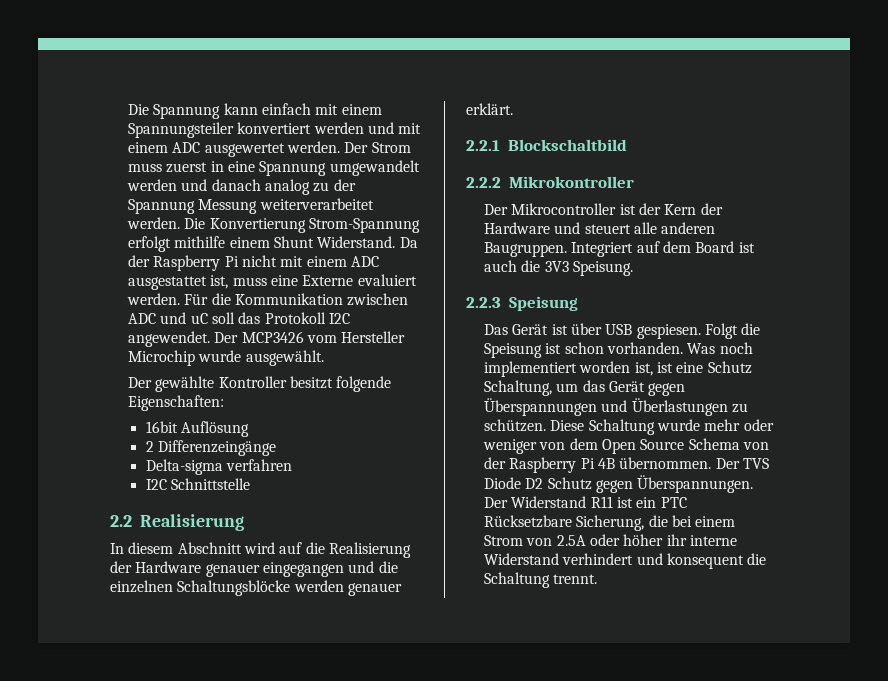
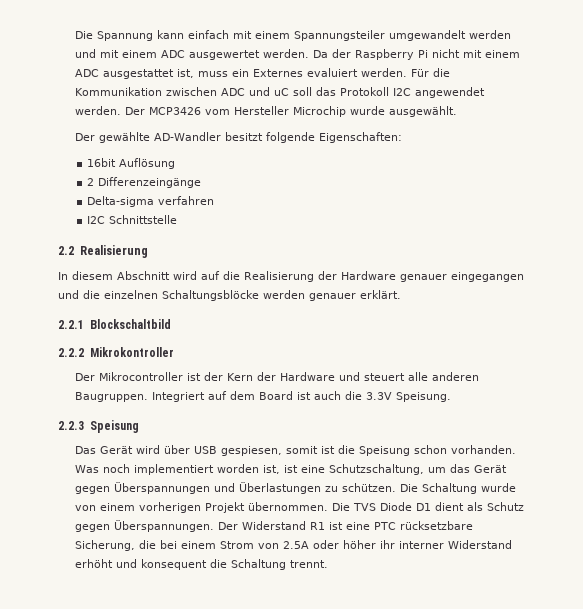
- Die Spannung kann einfach mit einem Spannungsteiler konvertiert werden und mit einem ADC ausgewertet werden.
+ Die Spannung kann einfach mit einem Spannungsteiler umgewandelt werden und mit einem ADC ausgewertet werden.
- Der Strom muss zuerst in eine Spannung umgewandelt werden und danach analog zu der Spannung Messung weiterverarbeitet werden. Die Konvertierung Strom-Spannung erfolgt mithilfe einem Shunt Widerstand.
- Da der Raspberry Pi nicht mit einem ADC ausgestattet ist, muss eine Externe evaluiert werden.
+ Da der Raspberry Pi nicht mit einem ADC ausgestattet ist, muss ein Externes evaluiert werden.
- Für die Kommunikation zwischen ADC und uC soll das Protokoll I2C angewendet.
+ Für die Kommunikation zwischen ADC und uC soll das Protokoll I2C angewendet werden.
- Der gewählte Kontroller besitzt folgende Eigenschaften:
+ Der gewählte AD-Wandler besitzt folgende Eigenschaften:
- Integriert auf dem Board ist auch die 3V3 Speisung.
+ Integriert auf dem Board ist auch die 3.3V Speisung.
- Das Gerät ist über USB gespiesen. Folgt die Speisung ist schon vorhanden.
+ Das Gerät wird über USB gespiesen, somit ist die Speisung schon vorhanden.
- Was noch implementiert worden ist, ist eine Schutz Schaltung, um das Gerät gegen Überspannungen und Überlastungen zu schützen.
+ Was noch implementiert worden ist, ist eine Schutzschaltung, um das Gerät gegen Überspannungen und Überlastungen zu schützen.
- Diese Schaltung wurde mehr oder weniger von dem Open Source Schema von der Raspberry Pi 4B übernommen. Der TVS Diode D2 Schutz gegen Überspannungen.
+ Die Schaltung wurde von einem vorherigen Projekt übernommen. Die TVS Diode D1 dient als Schutz gegen Überspannungen.
- Der Widerstand R11 ist ein PTC Rücksetzbare Sicherung, die bei einem Strom von 2.5A oder höher ihr interne Widerstand verhindert und konsequent die Schaltung trennt.
+ Der Widerstand R1 ist eine PTC rücksetzbare Sicherung, die bei einem Strom von 2.5A oder höher ihr interner Widerstand erhöht und konsequent die Schaltung trennt.

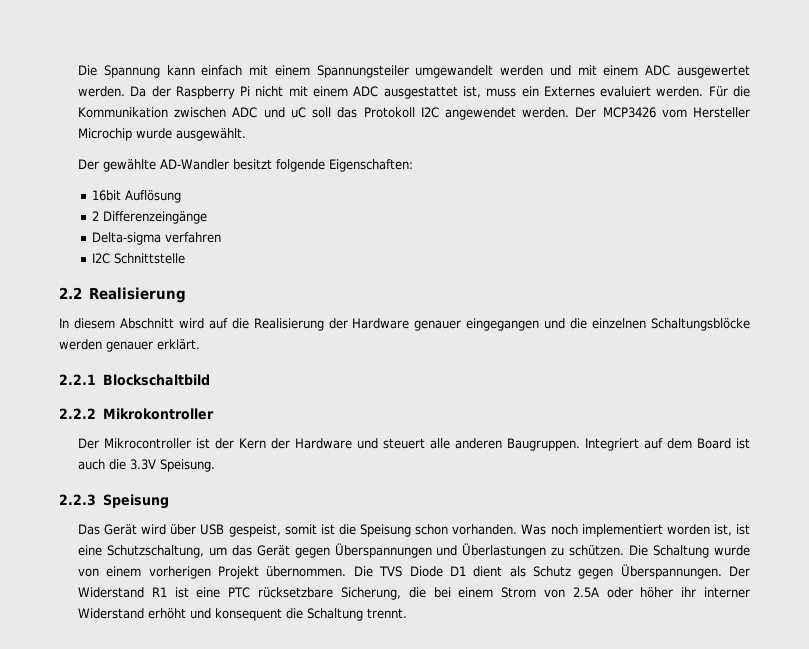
- Das Gerät wird über USB gespiesen, somit ist die Speisung schon vorhanden.
+ Das Gerät wird über USB gespeist, somit ist die Speisung schon vorhanden.

